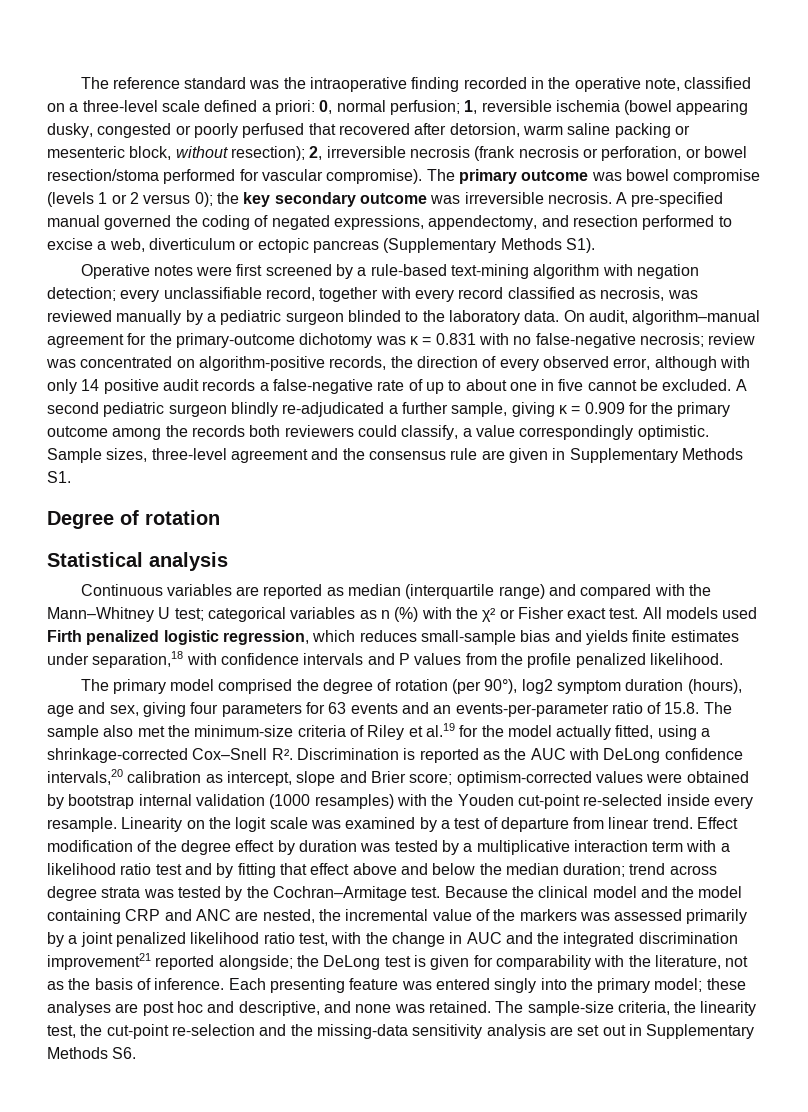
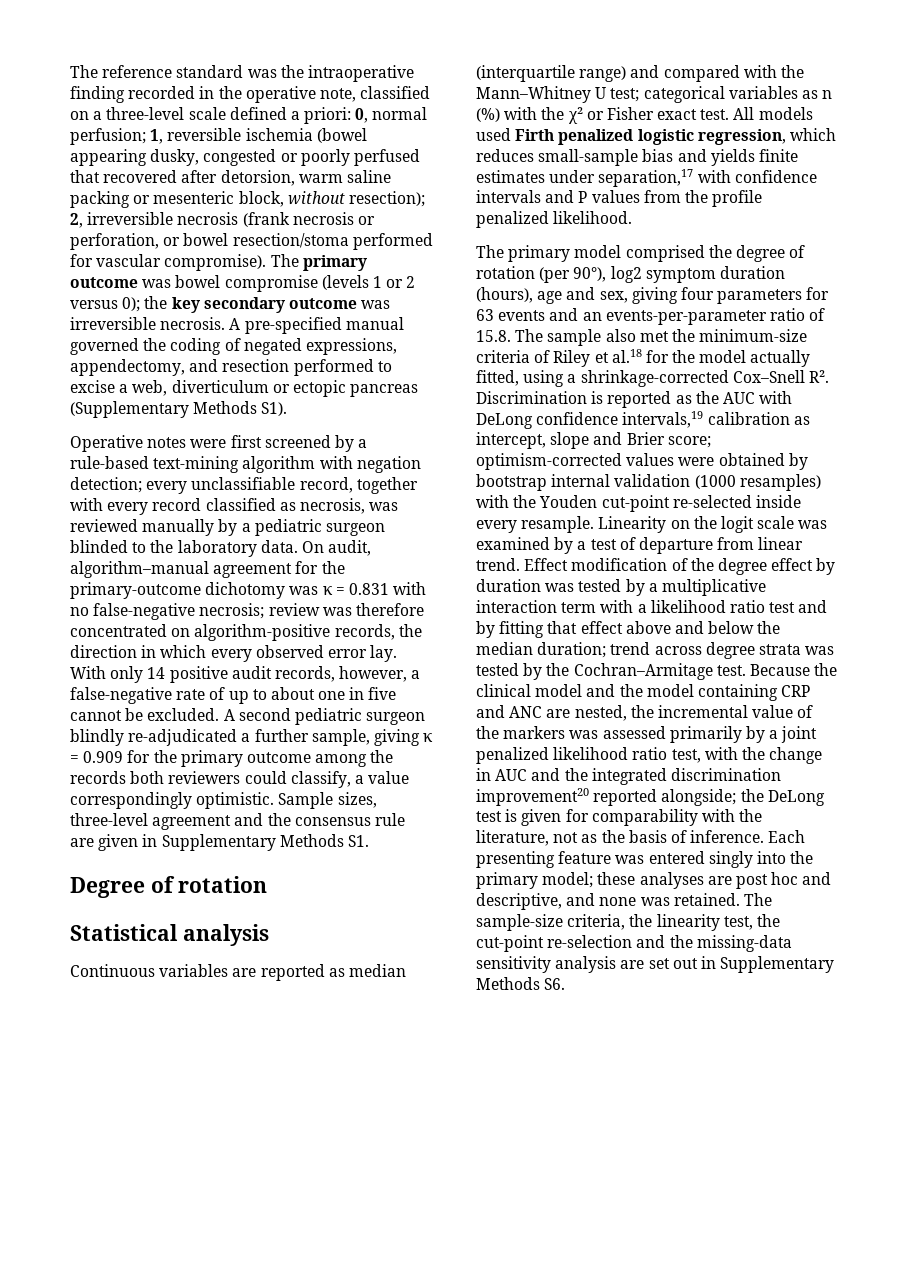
- On audit, algorithm–manual agreement for the primary-outcome dichotomy was κ = 0.831 with no false-negative necrosis; review was concentrated on algorithm-positive records, the direction of every observed error, although with only 14 positive audit records a false-negative rate of up to about one in five cannot be excluded.
+ On audit, algorithm–manual agreement for the primary-outcome dichotomy was κ = 0.831 with no false-negative necrosis; review was therefore concentrated on algorithm-positive records, the direction in which every observed error lay. With only 14 positive audit records, however, a false-negative rate of up to about one in five cannot be excluded.
- All models used Firth penalized logistic regression, which reduces small-sample bias and yields finite estimates under separation,18 with confidence intervals and P values from the profile penalized likelihood.
+ All models used Firth penalized logistic regression, which reduces small-sample bias and yields finite estimates under separation,17 with confidence intervals and P values from the profile penalized likelihood.
- The primary model comprised the degree of rotation (per 90°), log2 symptom duration (hours), age and sex, giving four parameters for 63 events and an events-per-parameter ratio of 15.8. The sample also met the minimum-size criteria of Riley et al.19 for the model actually fitted, using a shrinkage-corrected Cox–Snell R². Discrimination is reported as the AUC with DeLong confidence intervals,20 calibration as intercept, slope and Brier score;
+ The primary model comprised the degree of rotation (per 90°), log2 symptom duration (hours), age and sex, giving four parameters for 63 events and an events-per-parameter ratio of 15.8. The sample also met the minimum-size criteria of Riley et al.18 for the model actually fitted, using a shrinkage-corrected Cox–Snell R². Discrimination is reported as the AUC with DeLong confidence intervals,19 calibration as intercept, slope and Brier score;
- Because the clinical model and the model containing CRP and ANC are nested, the incremental value of the markers was assessed primarily by a joint penalized likelihood ratio test, with the change in AUC and the integrated discrimination improvement21 reported alongside; the DeLong test is given for comparability with the literature, not as the basis of inference.
+ Because the clinical model and the model containing CRP and ANC are nested, the incremental value of the markers was assessed primarily by a joint penalized likelihood ratio test, with the change in AUC and the integrated discrimination improvement20 reported alongside; the DeLong test is given for comparability with the literature, not as the basis of inference.

